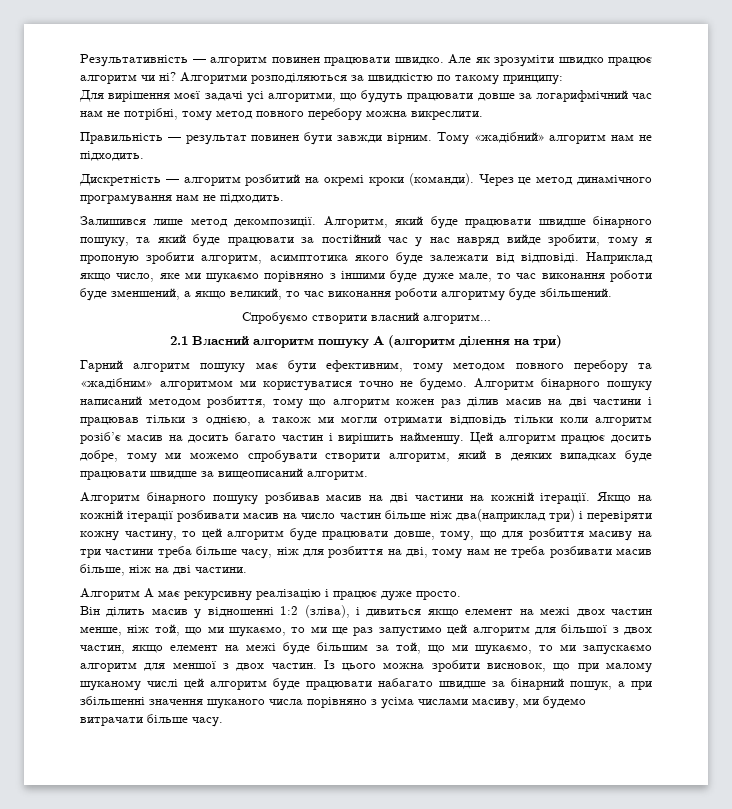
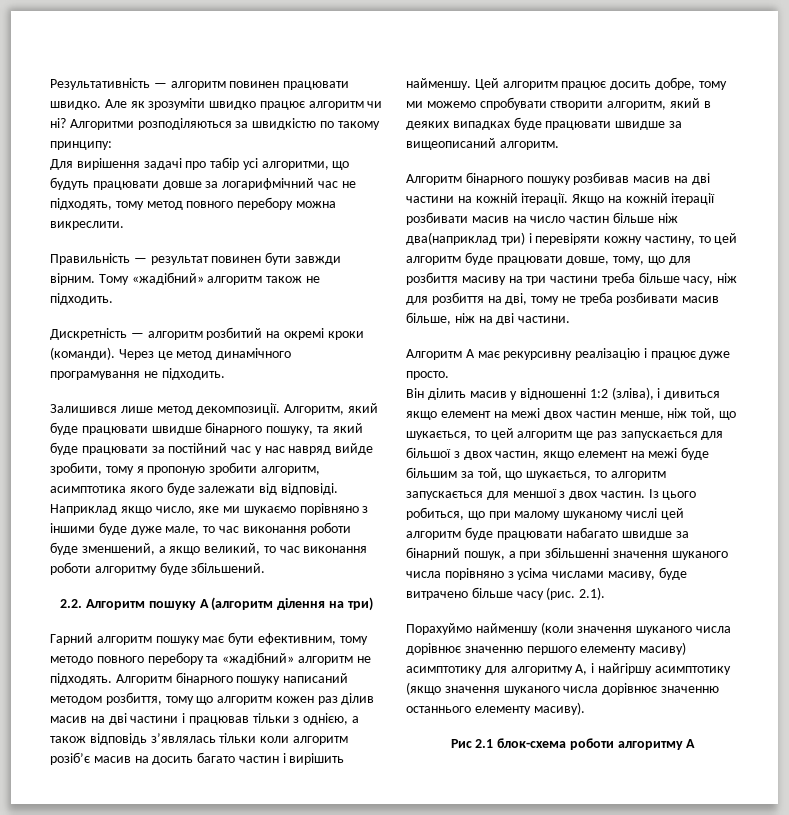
- Для вирішення моєї задачі усі алгоритми, що будуть працювати довше за логарифмічний час нам не потрібні, тому метод повного перебору можна викреслити.
+ Для вирішення задачі про табір усі алгоритми, що будуть працювати довше за логарифмічний час не підходять, тому метод повного перебору можна викреслити.
- Тому «жадібний» алгоритм нам не підходить.
+ Тому «жадібний» алгоритм також не підходить.
- Через це метод динамічного програмування нам не підходить.
+ Через це метод динамічного програмування не підходить.
- Спробуємо створити власний алгоритм…
- 2.1 Власний алгоритм пошуку А (алгоритм ділення на три)
+ 2.2. Алгоритм пошуку А (алгоритм ділення на три)
- Гарний алгоритм пошуку має бути ефективним, тому методом повного перебору та «жадібним» алгоритмом ми користуватися точно не будемо.
+ Гарний алгоритм пошуку має бути ефективним, тому методо повного перебору та «жадібний» алгоритм не підходять.
- Алгоритм бінарного пошуку написаний методом розбиття, тому що алгоритм кожен раз ділив масив на дві частини і працював тільки з однією, а також ми могли отримати відповідь тільки коли алгоритм розіб’є масив на досить багато частин і вирішить найменшу.
+ Алгоритм бінарного пошуку написаний методом розбиття, тому що алгоритм кожен раз ділив масив на дві частини і працював тільки з однією, а також відповідь з’являлась тільки коли алгоритм розіб’є масив на досить багато частин і вирішить найменшу.
- Якщо на кожній ітерації розбивати масив на число частин більше ніж два(наприклад три) і перевіряти кожну частину, то цей алгоритм буде працювати довше, тому, що для розбиття масиву на три частини треба більше часу, ніж для розбиття на дві, тому нам не треба розбивати масив більше, ніж на дві частини.
+ Якщо на кожній ітерації розбивати масив на число частин більше ніж два(наприклад три) і перевіряти кожну частину, то цей алгоритм буде працювати довше, тому, що для розбиття масиву на три частини треба більше часу, ніж для розбиття на дві, тому не треба розбивати масив більше, ніж на дві частини.
- Він ділить масив у відношенні 1:2 (зліва), і дивиться якщо елемент на межі двох частин менше, ніж той, що ми шукаємо, то ми ще раз запустимо цей алгоритм для більшої з двох частин, якщо елемент на межі буде більшим за той, що ми шукаємо, то ми запускаємо алгоритм для меншої з двох частин.
+ Він ділить масив у відношенні 1:2 (зліва), і дивиться якщо елемент на межі двох частин менше, ніж той, що шукається, то цей алгоритм ще раз запускається для більшої з двох частин, якщо елемент на межі буде більшим за той, що шукається, то алгоритм запускається для меншої з двох частин.
- Із цього можна зробити висновок, що при малому шуканому числі цей алгоритм буде працювати набагато швидше за бінарний пошук, а при збільшенні значення шуканого числа порівняно з усіма числами масиву, ми будемо витрачати більше часу.
+ Із цього робиться, що при малому шуканому числі цей алгоритм буде працювати набагато швидше за бінарний пошук, а при збільшенні значення шуканого числа порівняно з усіма числами масиву, буде витрачено більше часу (рис. 2.1).
+ Порахуймо найменшу (коли значення шуканого числа дорівнює значенню першого елементу масиву) асимптотику для алгоритму А, і найгіршу асимптотику (якщо значення шуканого числа дорівнює значенню останнього елементу масиву).
+ Рис 2.1 блок-схема роботи алгоритму А

